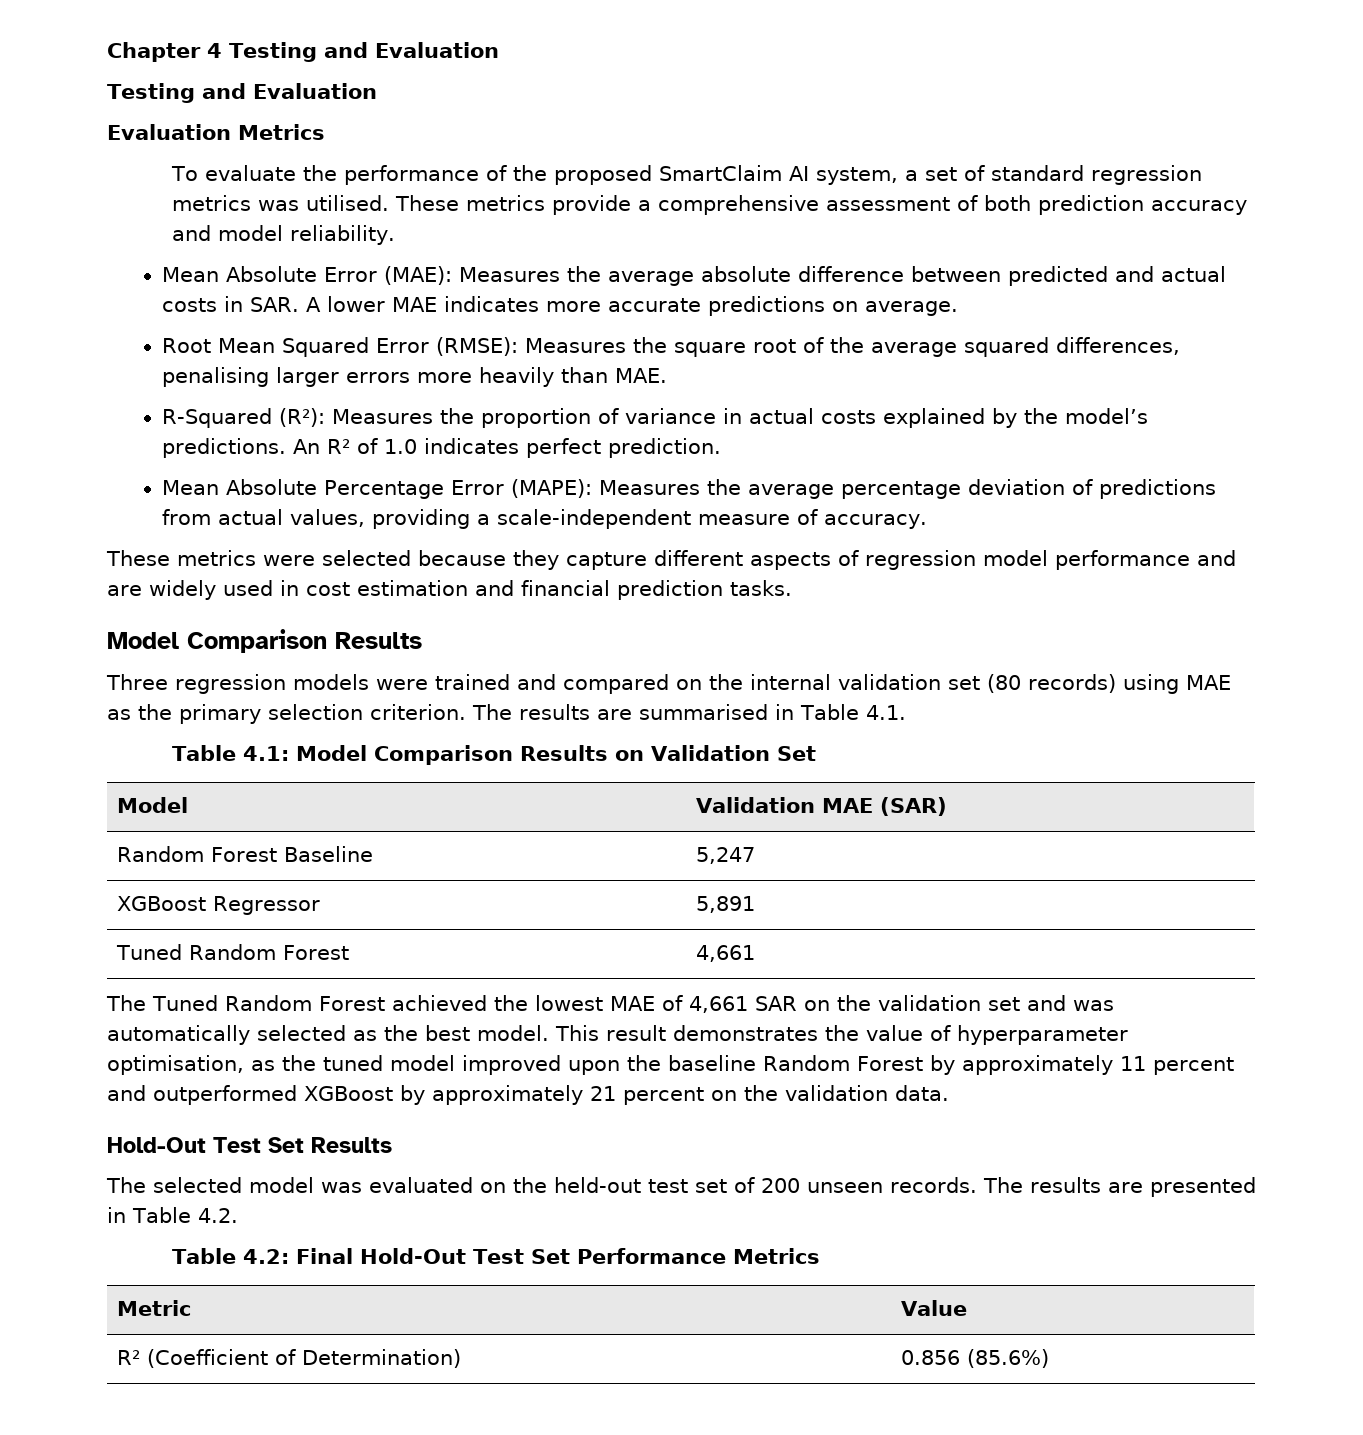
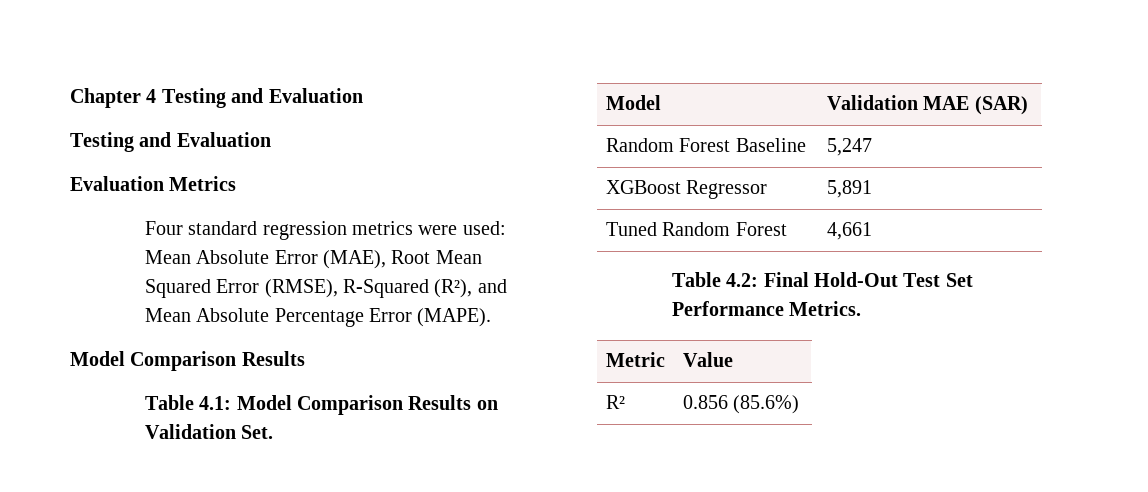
- To evaluate the performance of the proposed SmartClaim AI system, a set of standard regression metrics was utilised. These metrics provide a comprehensive assessment of both prediction accuracy and model reliability.
- Mean Absolute Error (MAE): Measures the average absolute difference between predicted and actual costs in SAR. A lower MAE indicates more accurate predictions on average.
- Root Mean Squared Error (RMSE): Measures the square root of the average squared differences, penalising larger errors more heavily than MAE.
- R-Squared (R²): Measures the proportion of variance in actual costs explained by the model’s predictions. An R² of 1.0 indicates perfect prediction.
- Mean Absolute Percentage Error (MAPE): Measures the average percentage deviation of predictions from actual values, providing a scale-independent measure of accuracy.
- These metrics were selected because they capture different aspects of regression model performance and are widely used in cost estimation and financial prediction tasks.
+ Four standard regression metrics were used: Mean Absolute Error (MAE), Root Mean Squared Error (RMSE), R-Squared (R²), and Mean Absolute Percentage Error (MAPE).
  Model Comparison Results
- Three regression models were trained and compared on the internal validation set (80 records) using MAE as the primary selection criterion. The results are summarised in Table 4.1.
- Table 4.1: Model Comparison Results on Validation Set
+ Table 4.1: Model Comparison Results on Validation Set.
- The Tuned Random Forest achieved the lowest MAE of 4,661 SAR on the validation set and was automatically selected as the best model. This result demonstrates the value of hyperparameter optimisation, as the tuned model improved upon the baseline Random Forest by approximately 11 percent and outperformed XGBoost by approximately 21 percent on the validation data.
- Hold-Out Test Set Results
- The selected model was evaluated on the held-out test set of 200 unseen records. The results are presented in Table 4.2.
- Table 4.2: Final Hold-Out Test Set Performance Metrics
+ Table 4.2: Final Hold-Out Test Set Performance Metrics.
- R² (Coefficient of Determination) | 0.856 (85.6%)
+ R² | 0.856 (85.6%)

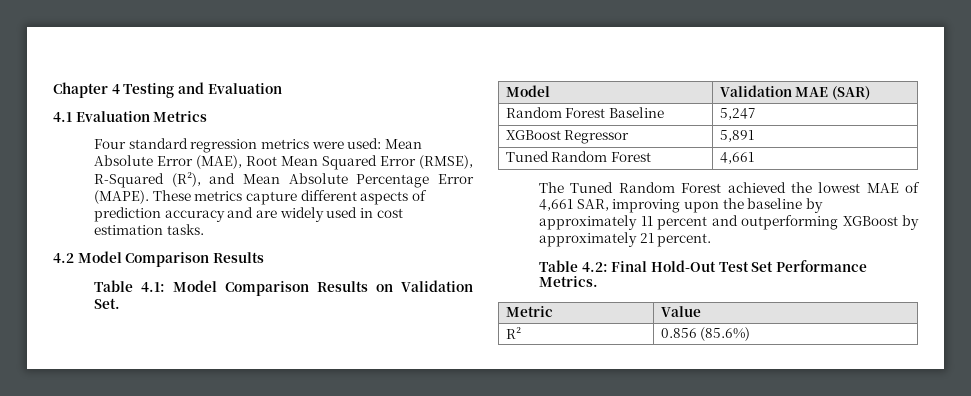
  Chapter 4 Testing and Evaluation
- Testing and Evaluation
- Evaluation Metrics
+ 4.1 Evaluation Metrics
- Four standard regression metrics were used: Mean Absolute Error (MAE), Root Mean Squared Error (RMSE), R-Squared (R²), and Mean Absolute Percentage Error (MAPE).
- Model Comparison Results
+ Four standard regression metrics were used: Mean Absolute Error (MAE), Root Mean Squared Error (RMSE), R-Squared (R²), and Mean Absolute Percentage Error (MAPE). These metrics capture different aspects of prediction accuracy and are widely used in cost estimation tasks.
+ 4.2 Model Comparison Results
+ The Tuned Random Forest achieved the lowest MAE of 4,661 SAR, improving upon the baseline by approximately 11 percent and outperforming XGBoost by approximately 21 percent.

